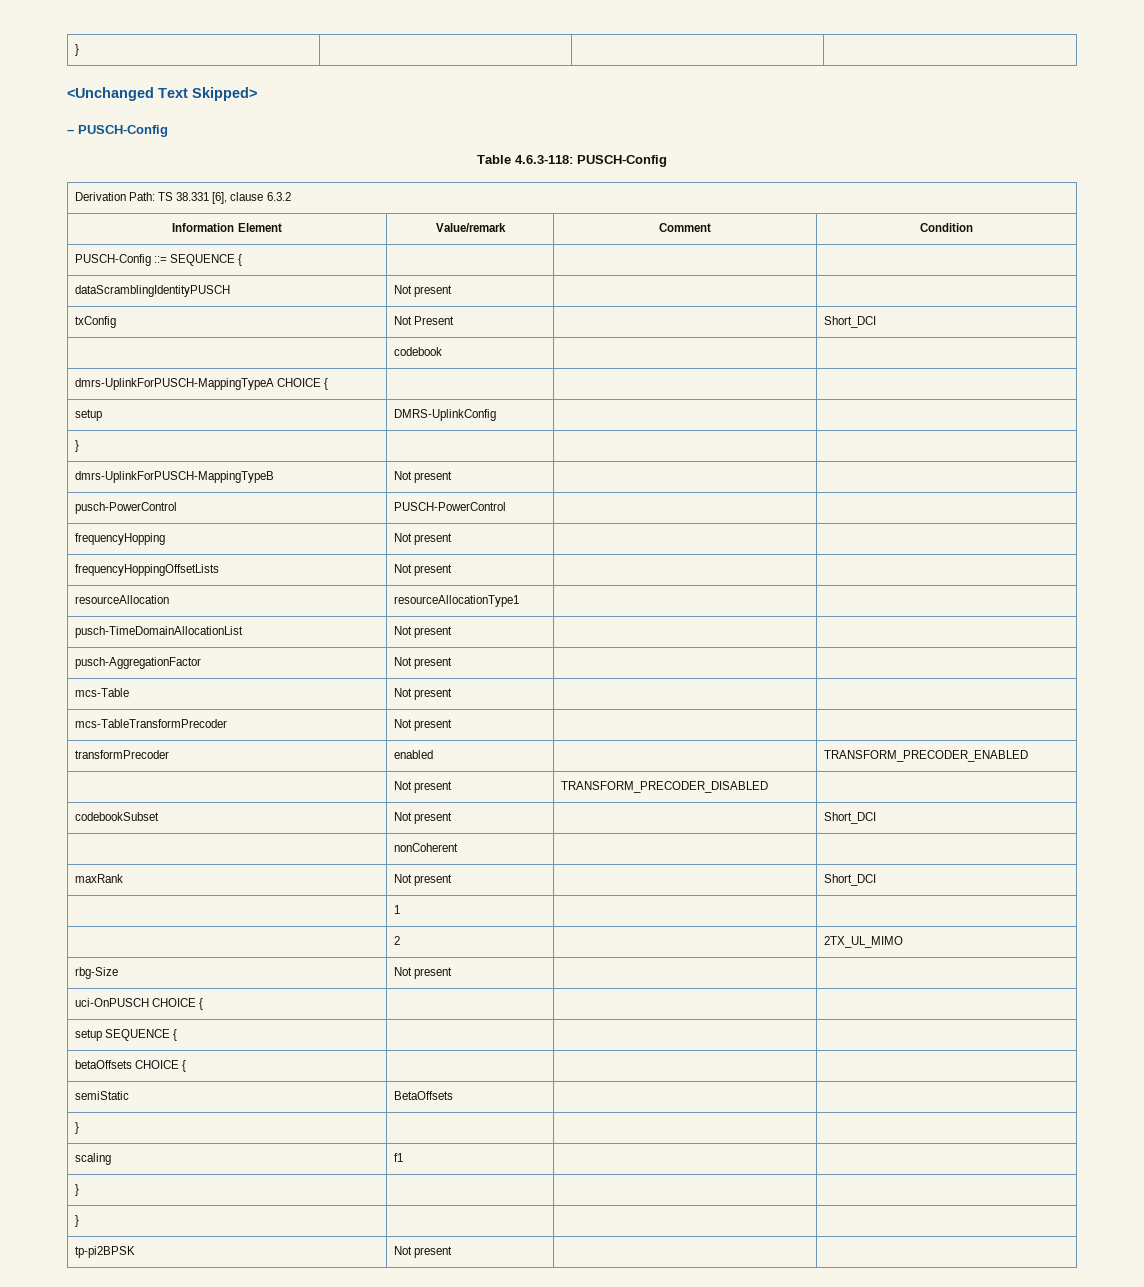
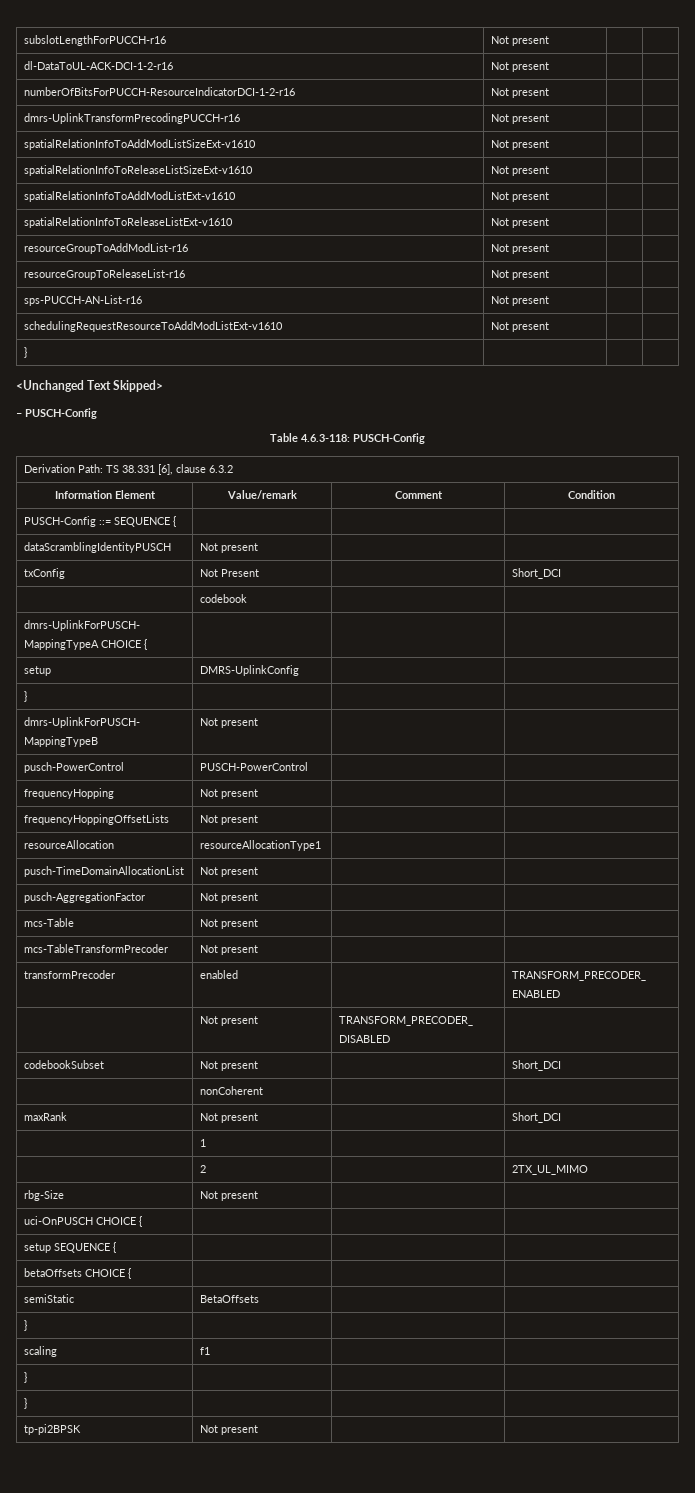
+ subslotLengthForPUCCH-r16 | Not present | |
+ dl-DataToUL-ACK-DCI-1-2-r16 | Not present | |
+ numberOfBitsForPUCCH-ResourceIndicatorDCI-1-2-r16 | Not present | |
+ dmrs-UplinkTransformPrecodingPUCCH-r16 | Not present | |
+ spatialRelationInfoToAddModListSizeExt-v1610 | Not present | |
+ spatialRelationInfoToReleaseListSizeExt-v1610 | Not present | |
+ spatialRelationInfoToAddModListExt-v1610 | Not present | |
+ spatialRelationInfoToReleaseListExt-v1610 | Not present | |
+ resourceGroupToAddModList-r16 | Not present | |
+ resourceGroupToReleaseList-r16 | Not present | |
+ sps-PUCCH-AN-List-r16 | Not present | |
+ schedulingRequestResourceToAddModListExt-v1610 | Not present | |

